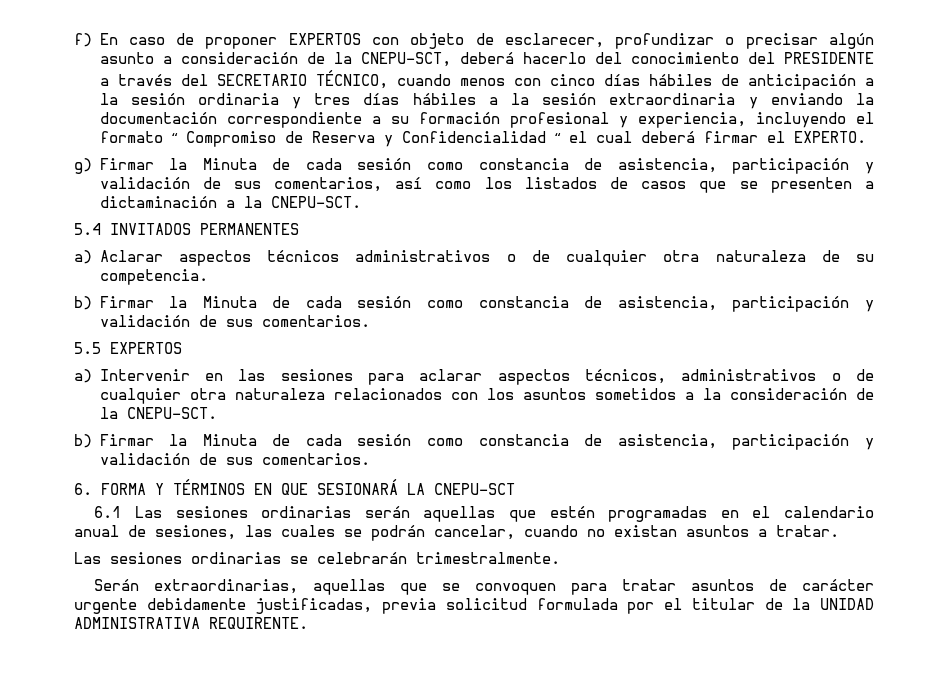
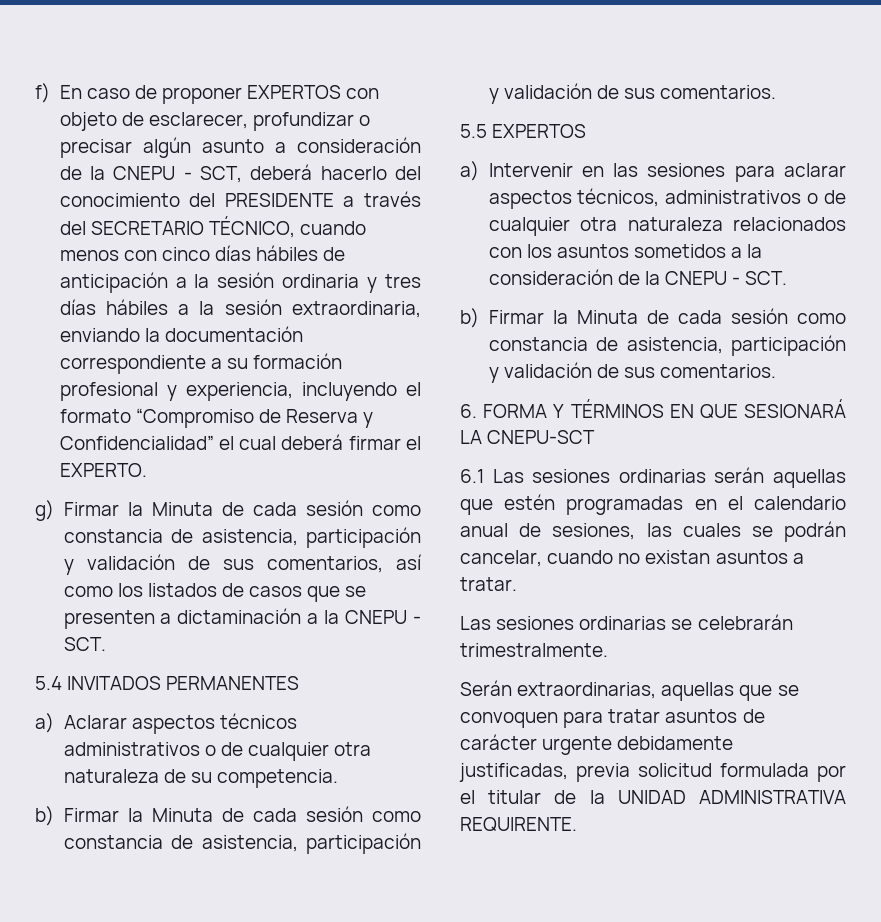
- f) En caso de proponer EXPERTOS con objeto de esclarecer, profundizar o precisar algún asunto a consideración de la CNEPU-SCT, deberá hacerlo del conocimiento del PRESIDENTE a través del SECRETARIO TÉCNICO, cuando menos con cinco días hábiles de anticipación a la sesión ordinaria y tres días hábiles a la sesión extraordinaria y enviando la documentación correspondiente a su formación profesional y experiencia, incluyendo el formato “ Compromiso de Reserva y Confidencialidad “ el cual deberá firmar el EXPERTO.
+ f) En caso de proponer EXPERTOS con objeto de esclarecer, profundizar o precisar algún asunto a consideración de la CNEPU - SCT, deberá hacerlo del conocimiento del PRESIDENTE a través del SECRETARIO TÉCNICO, cuando menos con cinco días hábiles de anticipación a la sesión ordinaria y tres días hábiles a la sesión extraordinaria, enviando la documentación correspondiente a su formación profesional y experiencia, incluyendo el formato “Compromiso de Reserva y Confidencialidad” el cual deberá firmar el EXPERTO.
- g) Firmar la Minuta de cada sesión como constancia de asistencia, participación y validación de sus comentarios, así como los listados de casos que se presenten a dictaminación a la CNEPU-SCT.
+ g) Firmar la Minuta de cada sesión como constancia de asistencia, participación y validación de sus comentarios, así como los listados de casos que se presenten a dictaminación a la CNEPU - SCT.
- a) Intervenir en las sesiones para aclarar aspectos técnicos, administrativos o de cualquier otra naturaleza relacionados con los asuntos sometidos a la consideración de la CNEPU-SCT.
+ a) Intervenir en las sesiones para aclarar aspectos técnicos, administrativos o de cualquier otra naturaleza relacionados con los asuntos sometidos a la consideración de la CNEPU - SCT.

